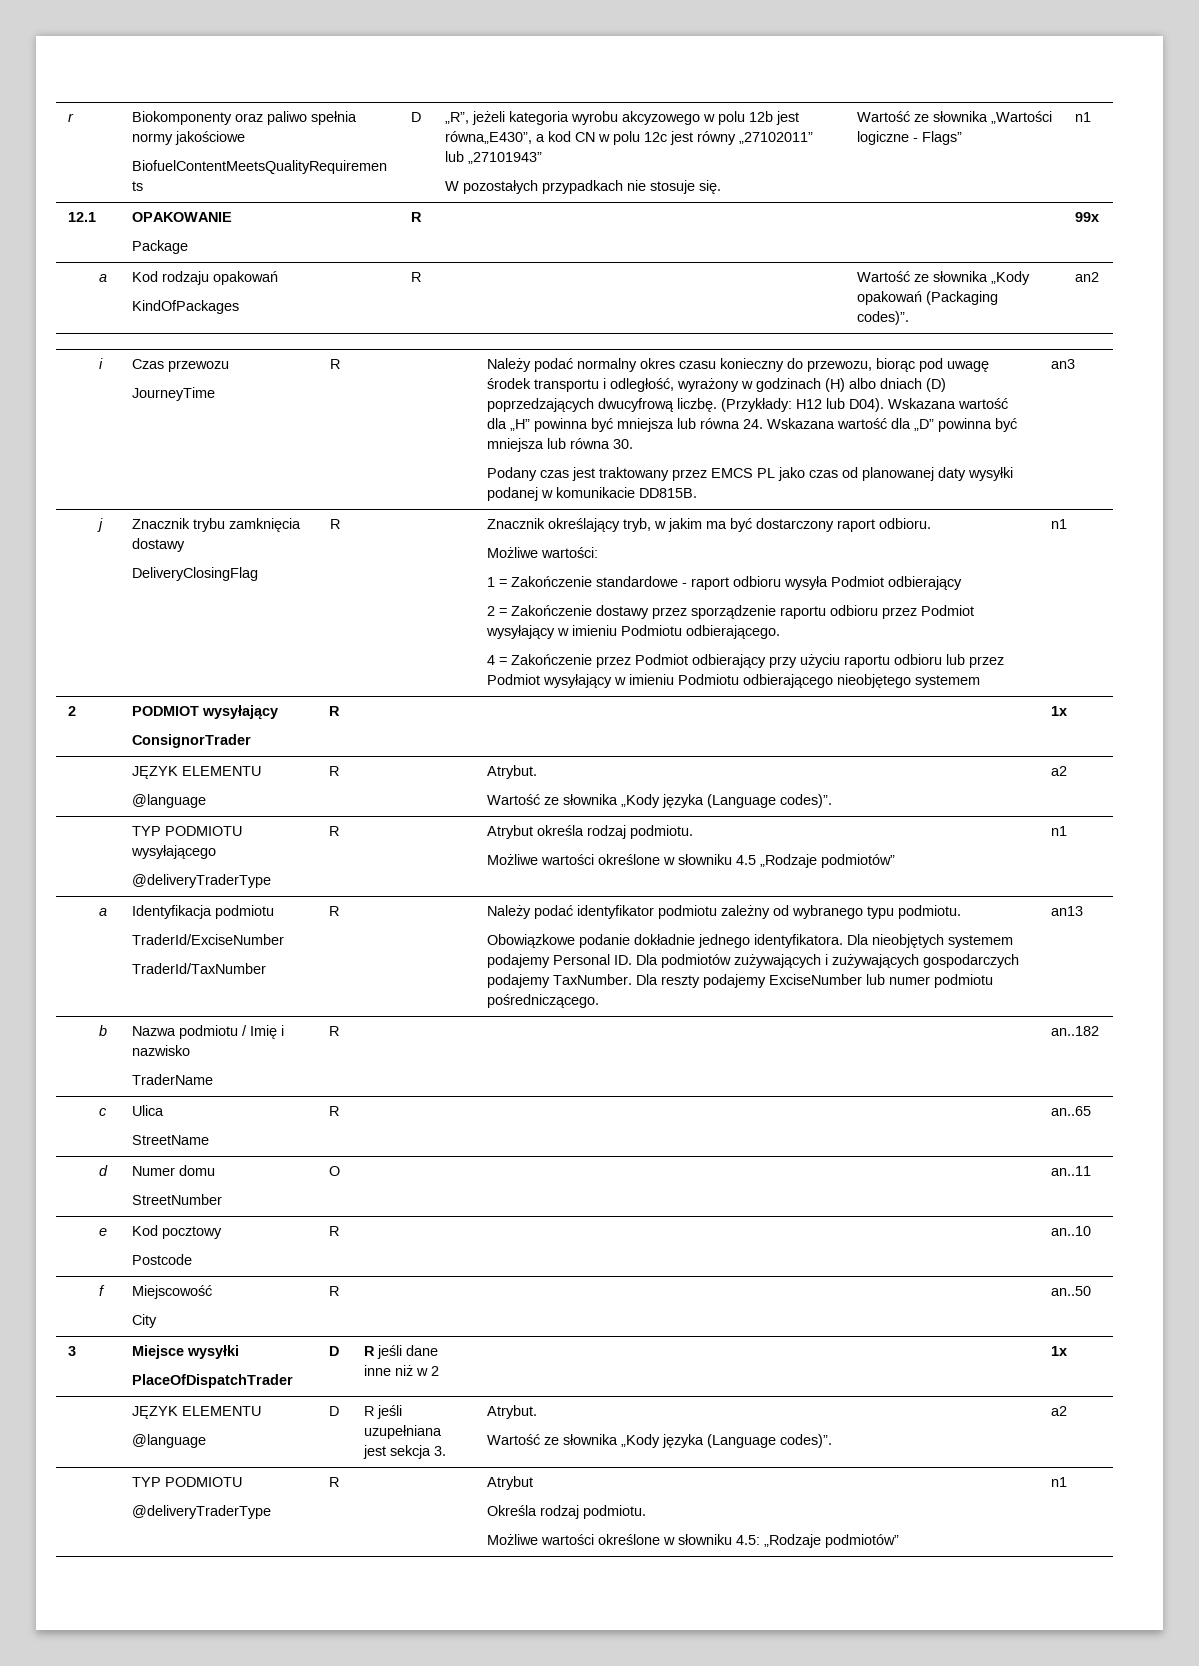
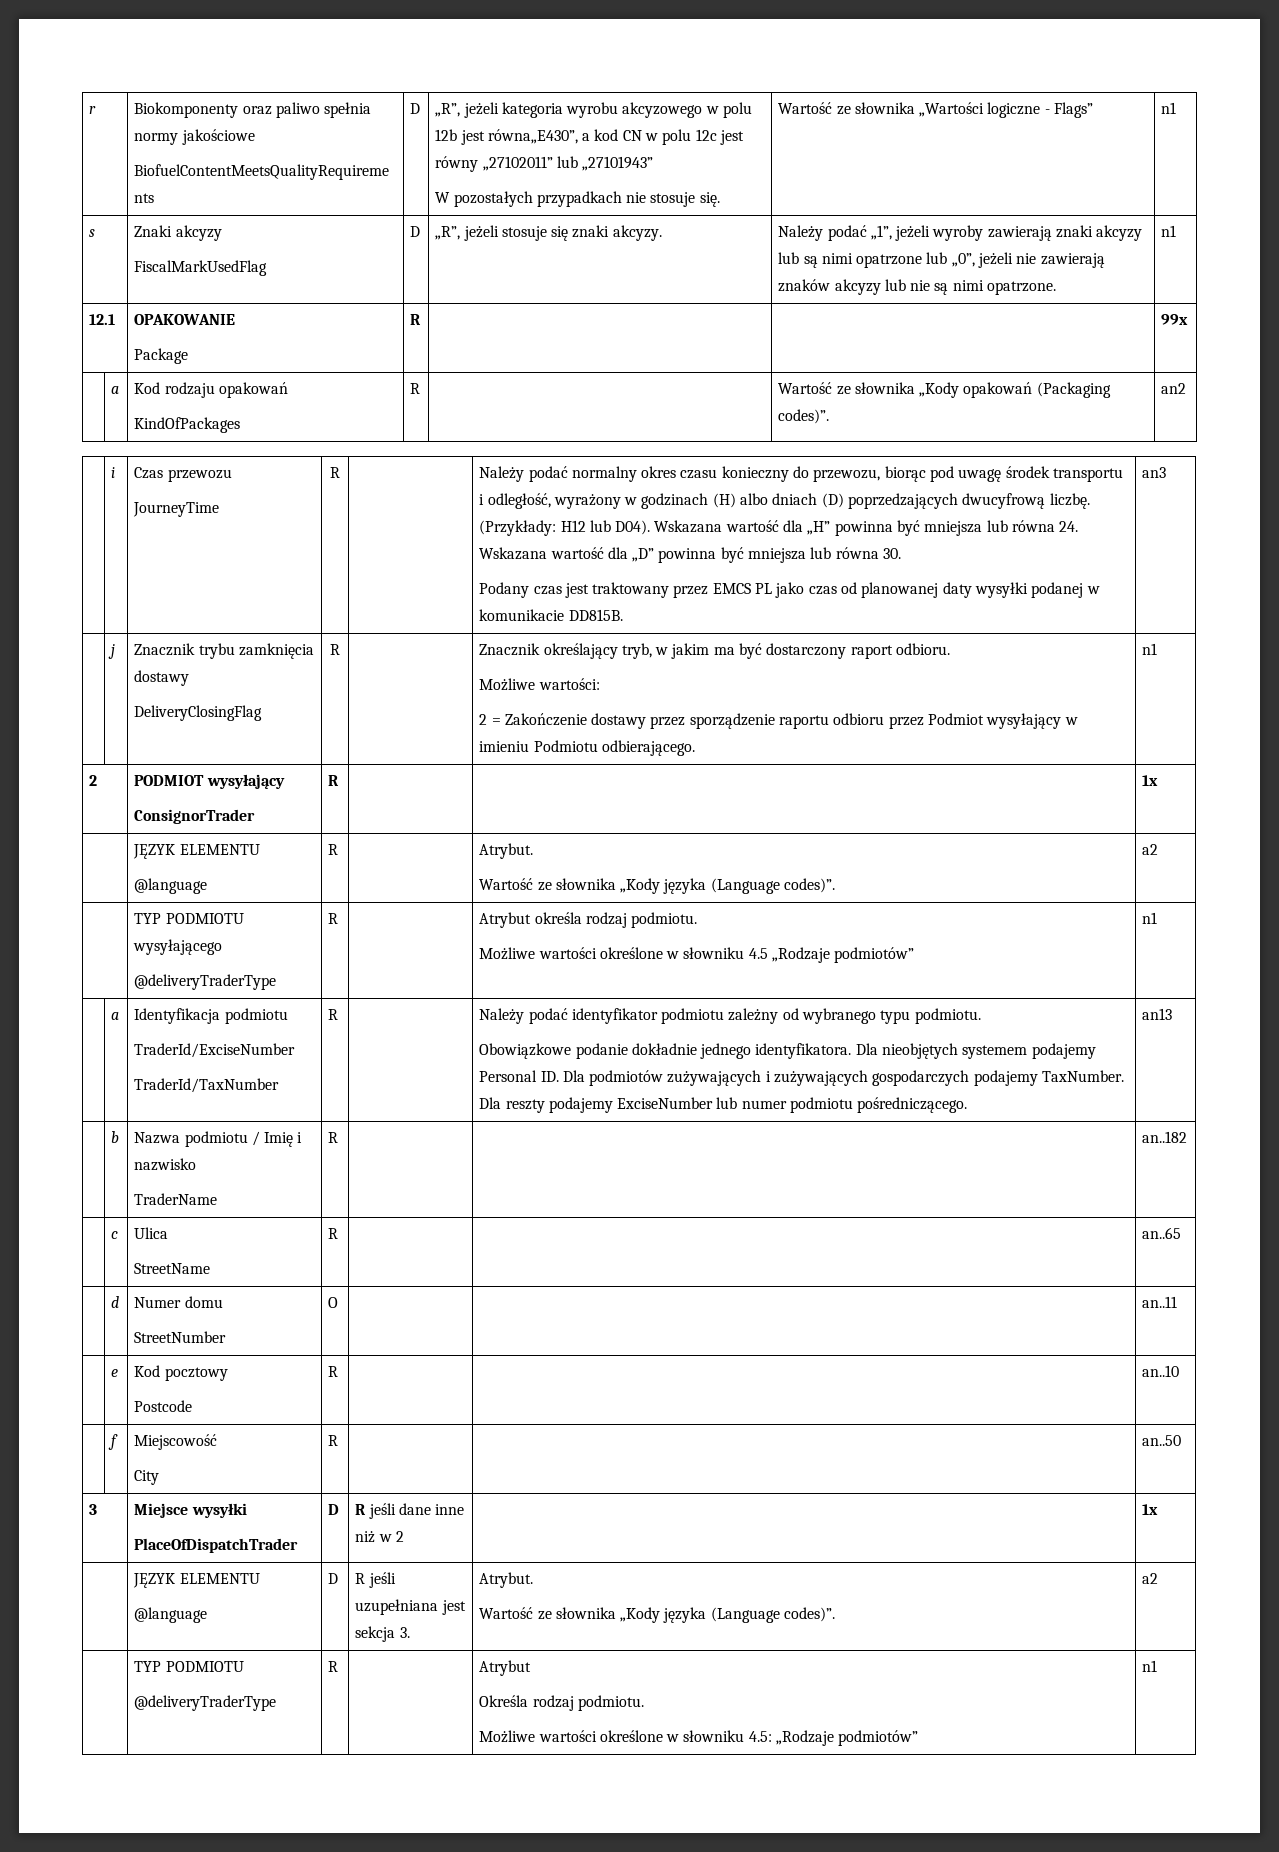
+ s | Znaki akcyzy
+ FiscalMarkUsedFlag | D | „R”, jeżeli stosuje się znaki akcyzy. | Należy podać „1”, jeżeli wyroby zawierają znaki akcyzy lub są nimi opatrzone lub „0”, jeżeli nie zawierają znaków akcyzy lub nie są nimi opatrzone. | n1
- 1 = Zakończenie standardowe - raport odbioru wysyła Podmiot odbierający
- 4 = Zakończenie przez Podmiot odbierający przy użyciu raportu odbioru lub przez Podmiot wysyłający w imieniu Podmiotu odbierającego nieobjętego systemem

